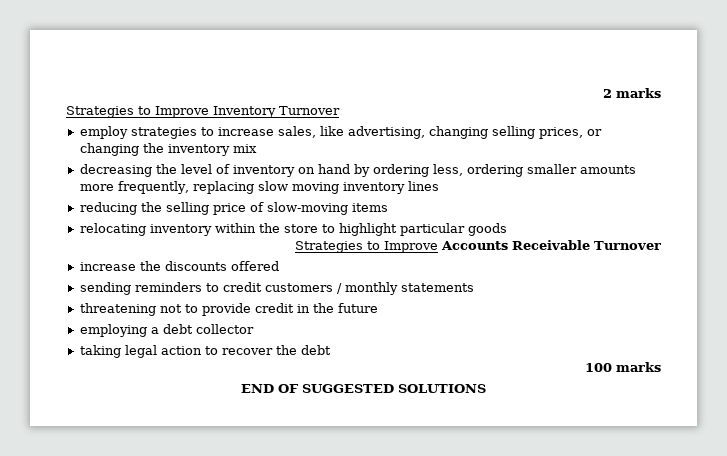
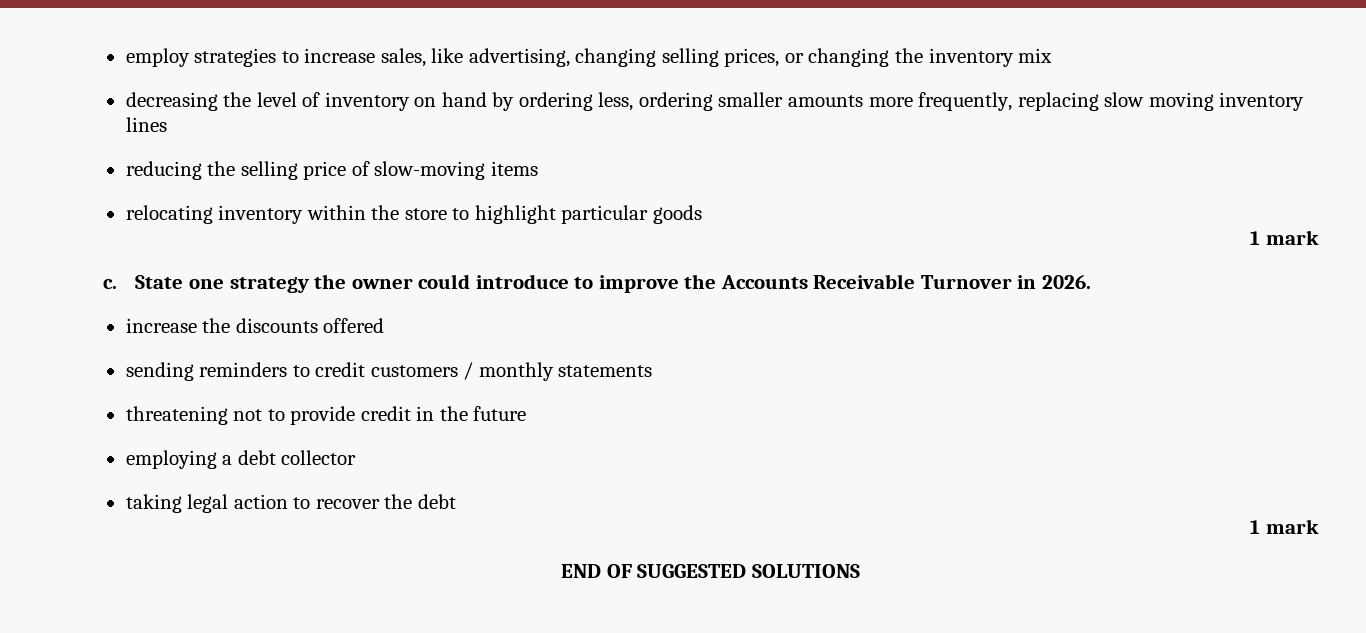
- 2 marks
- Strategies to Improve Inventory Turnover
  relocating inventory within the store to highlight particular goods
- Strategies to Improve Accounts Receivable Turnover
+ 1 mark
+ c. State one strategy the owner could introduce to improve the Accounts Receivable Turnover in 2026.
  taking legal action to recover the debt
- 100 marks
+ 1 mark

